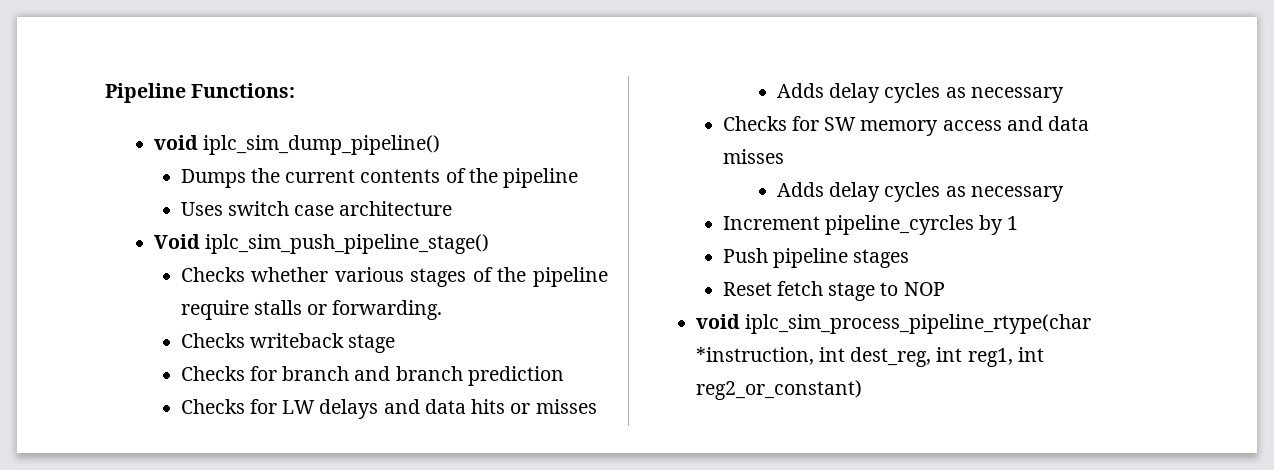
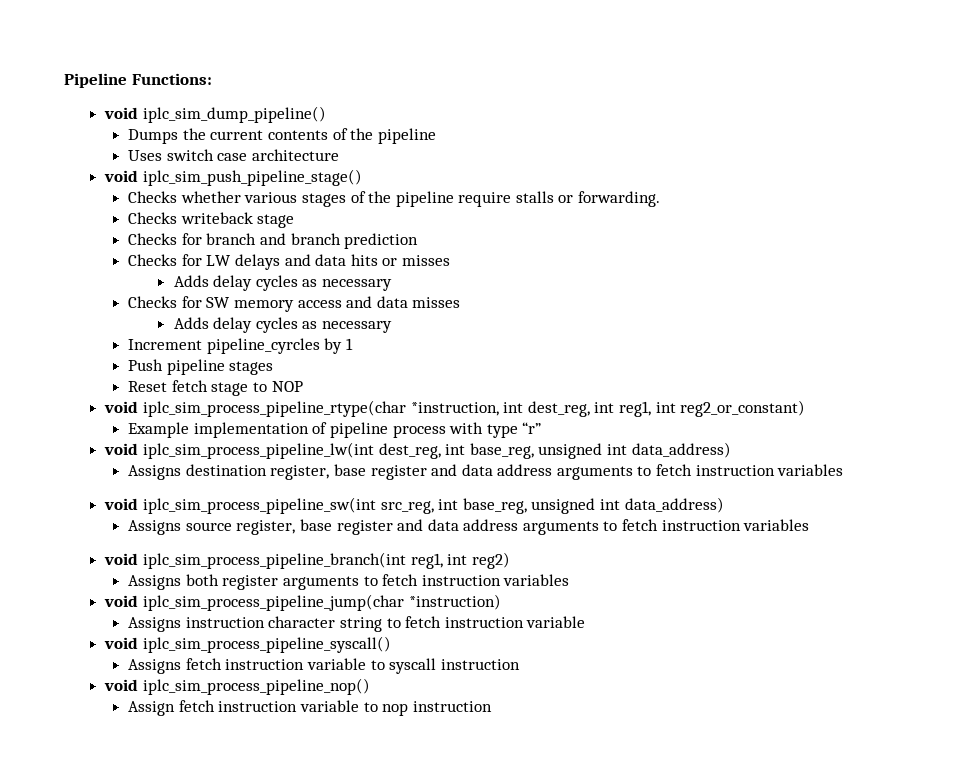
- Void iplc_sim_push_pipeline_stage()
+ void iplc_sim_push_pipeline_stage()
+ Example implementation of pipeline process with type “r”
+ void iplc_sim_process_pipeline_lw(int dest_reg, int base_reg, unsigned int data_address)
+ Assigns destination register, base register and data address arguments to fetch instruction variables
+ void iplc_sim_process_pipeline_sw(int src_reg, int base_reg, unsigned int data_address)
+ Assigns source register, base register and data address arguments to fetch instruction variables
+ void iplc_sim_process_pipeline_branch(int reg1, int reg2)
+ Assigns both register arguments to fetch instruction variables
+ void iplc_sim_process_pipeline_jump(char *instruction)
+ Assigns instruction character string to fetch instruction variable
+ void iplc_sim_process_pipeline_syscall()
+ Assigns fetch instruction variable to syscall instruction
+ void iplc_sim_process_pipeline_nop()
+ Assign fetch instruction variable to nop instruction

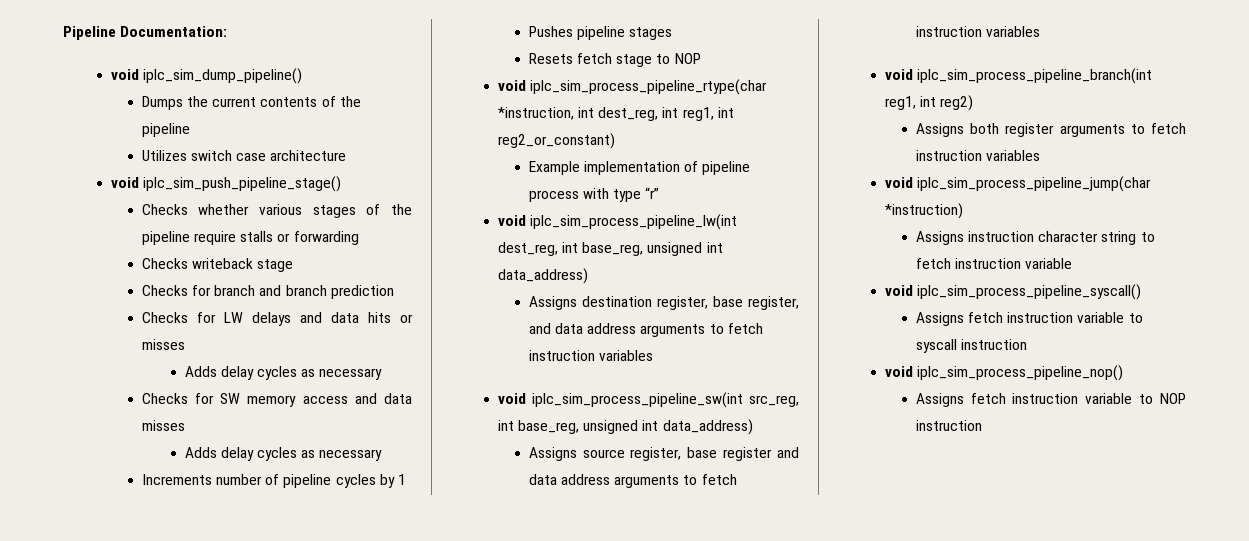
- Pipeline Functions:
+ Pipeline Documentation:
- Uses switch case architecture
+ Utilizes switch case architecture
- Checks whether various stages of the pipeline require stalls or forwarding.
+ Checks whether various stages of the pipeline require stalls or forwarding
- Increment pipeline_cyrcles by 1
+ Increments number of pipeline cycles by 1
- Push pipeline stages
+ Pushes pipeline stages
- Reset fetch stage to NOP
+ Resets fetch stage to NOP
- Assigns destination register, base register and data address arguments to fetch instruction variables
+ Assigns destination register, base register, and data address arguments to fetch instruction variables
- Assign fetch instruction variable to nop instruction
+ Assigns fetch instruction variable to NOP instruction

